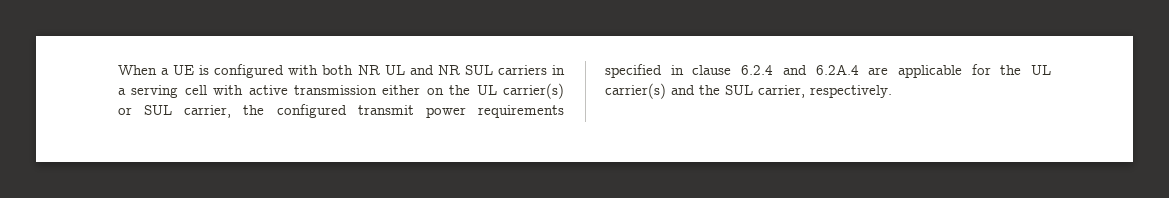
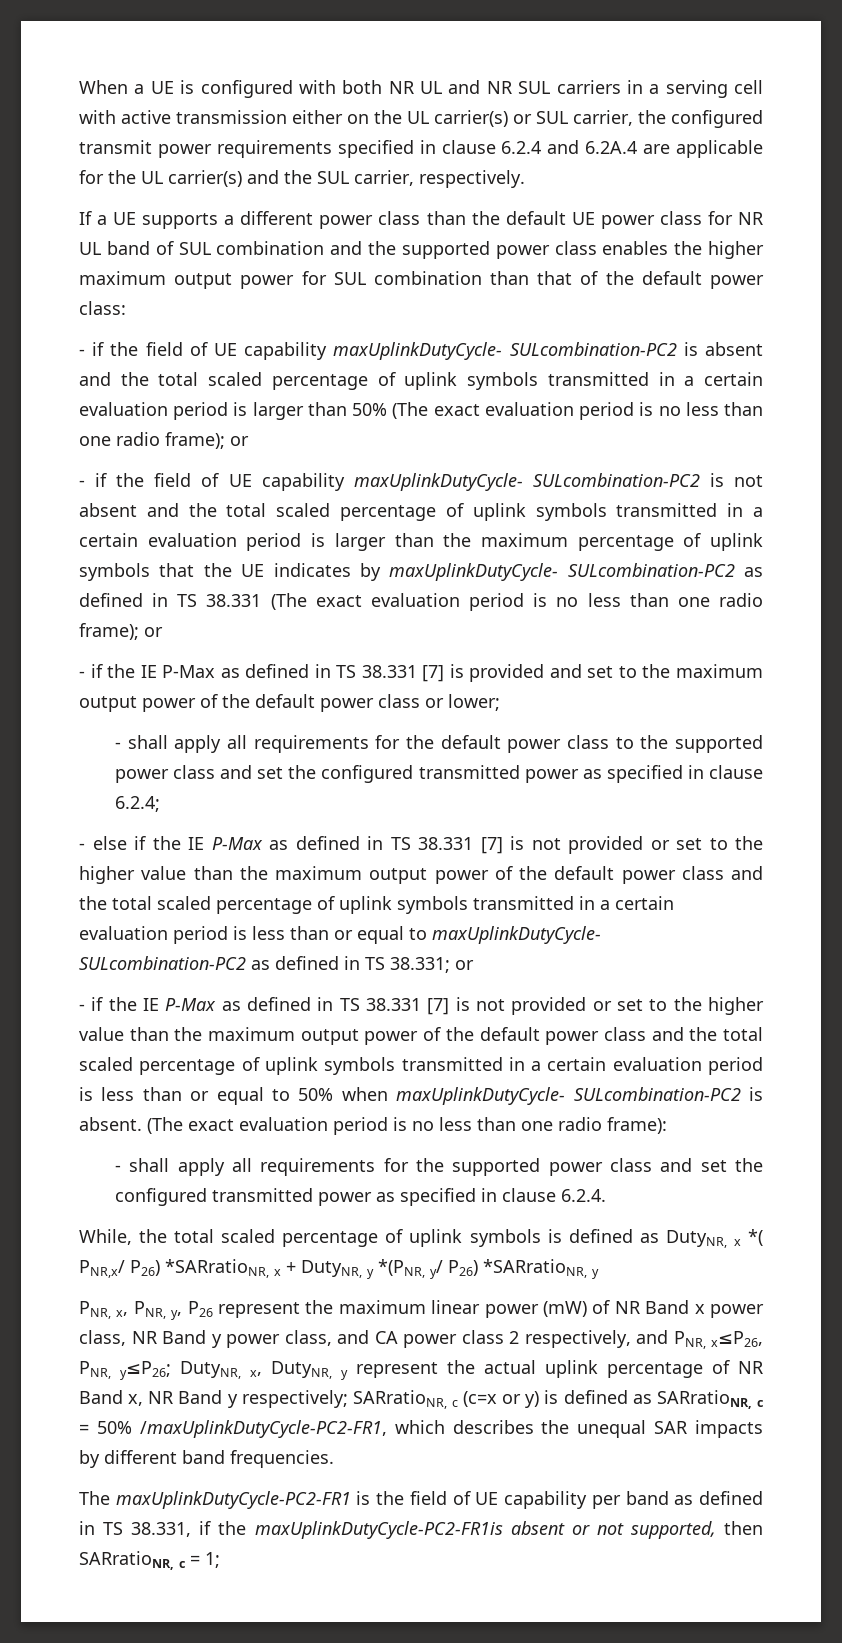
+ If a UE supports a different power class than the default UE power class for NR UL band of SUL combination and the supported power class enables the higher maximum output power for SUL combination than that of the default power class:
+ - if the field of UE capability maxUplinkDutyCycle- SULcombination-PC2 is absent and the total scaled percentage of uplink symbols transmitted in a certain evaluation period is larger than 50% (The exact evaluation period is no less than one radio frame); or
+ - if the field of UE capability maxUplinkDutyCycle- SULcombination-PC2 is not absent and the total scaled percentage of uplink symbols transmitted in a certain evaluation period is larger than the maximum percentage of uplink symbols that the UE indicates by maxUplinkDutyCycle- SULcombination-PC2 as defined in TS 38.331 (The exact evaluation period is no less than one radio frame); or
+ - if the IE P-Max as defined in TS 38.331 [7] is provided and set to the maximum output power of the default power class or lower;
+ - shall apply all requirements for the default power class to the supported power class and set the configured transmitted power as specified in clause 6.2.4;
+ - else if the IE P-Max as defined in TS 38.331 [7] is not provided or set to the higher value than the maximum output power of the default power class and the total scaled percentage of uplink symbols transmitted in a certain evaluation period is less than or equal to maxUplinkDutyCycle- SULcombination-PC2 as defined in TS 38.331; or
+ - if the IE P-Max as defined in TS 38.331 [7] is not provided or set to the higher value than the maximum output power of the default power class and the total scaled percentage of uplink symbols transmitted in a certain evaluation period is less than or equal to 50% when maxUplinkDutyCycle- SULcombination-PC2 is absent. (The exact evaluation period is no less than one radio frame):
+ - shall apply all requirements for the supported power class and set the configured transmitted power as specified in clause 6.2.4.
+ While, the total scaled percentage of uplink symbols is defined as DutyNR, x *( PNR,x/ P26) *SARratioNR, x + DutyNR, y *(PNR, y/ P26) *SARratioNR, y
+ PNR, x, PNR, y, P26 represent the maximum linear power (mW) of NR Band x power class, NR Band y power class, and CA power class 2 respectively, and PNR, x≤P26, PNR, y≤P26; DutyNR, x, DutyNR, y represent the actual uplink percentage of NR Band x, NR Band y respectively; SARratioNR, c (c=x or y) is defined as SARratioNR, c = 50% /maxUplinkDutyCycle-PC2-FR1, which describes the unequal SAR impacts by different band frequencies.
+ The maxUplinkDutyCycle-PC2-FR1 is the field of UE capability per band as defined in TS 38.331, if the maxUplinkDutyCycle-PC2-FR1is absent or not supported, then SARratioNR, c = 1;

